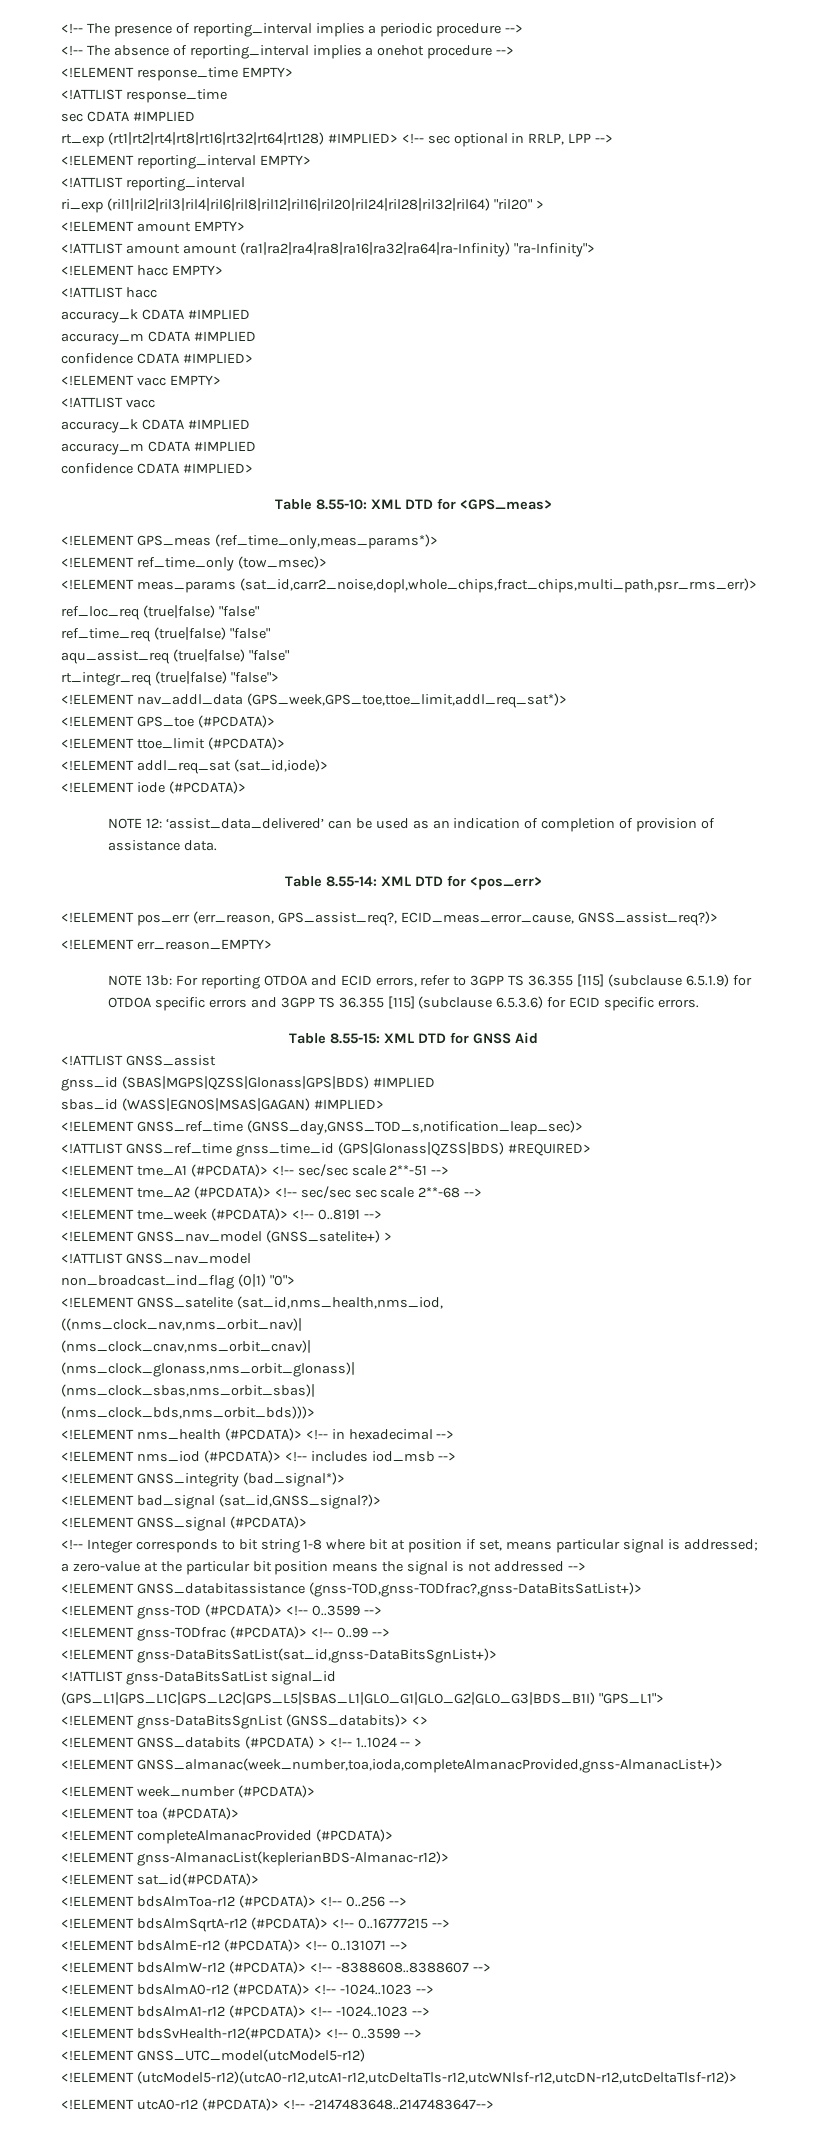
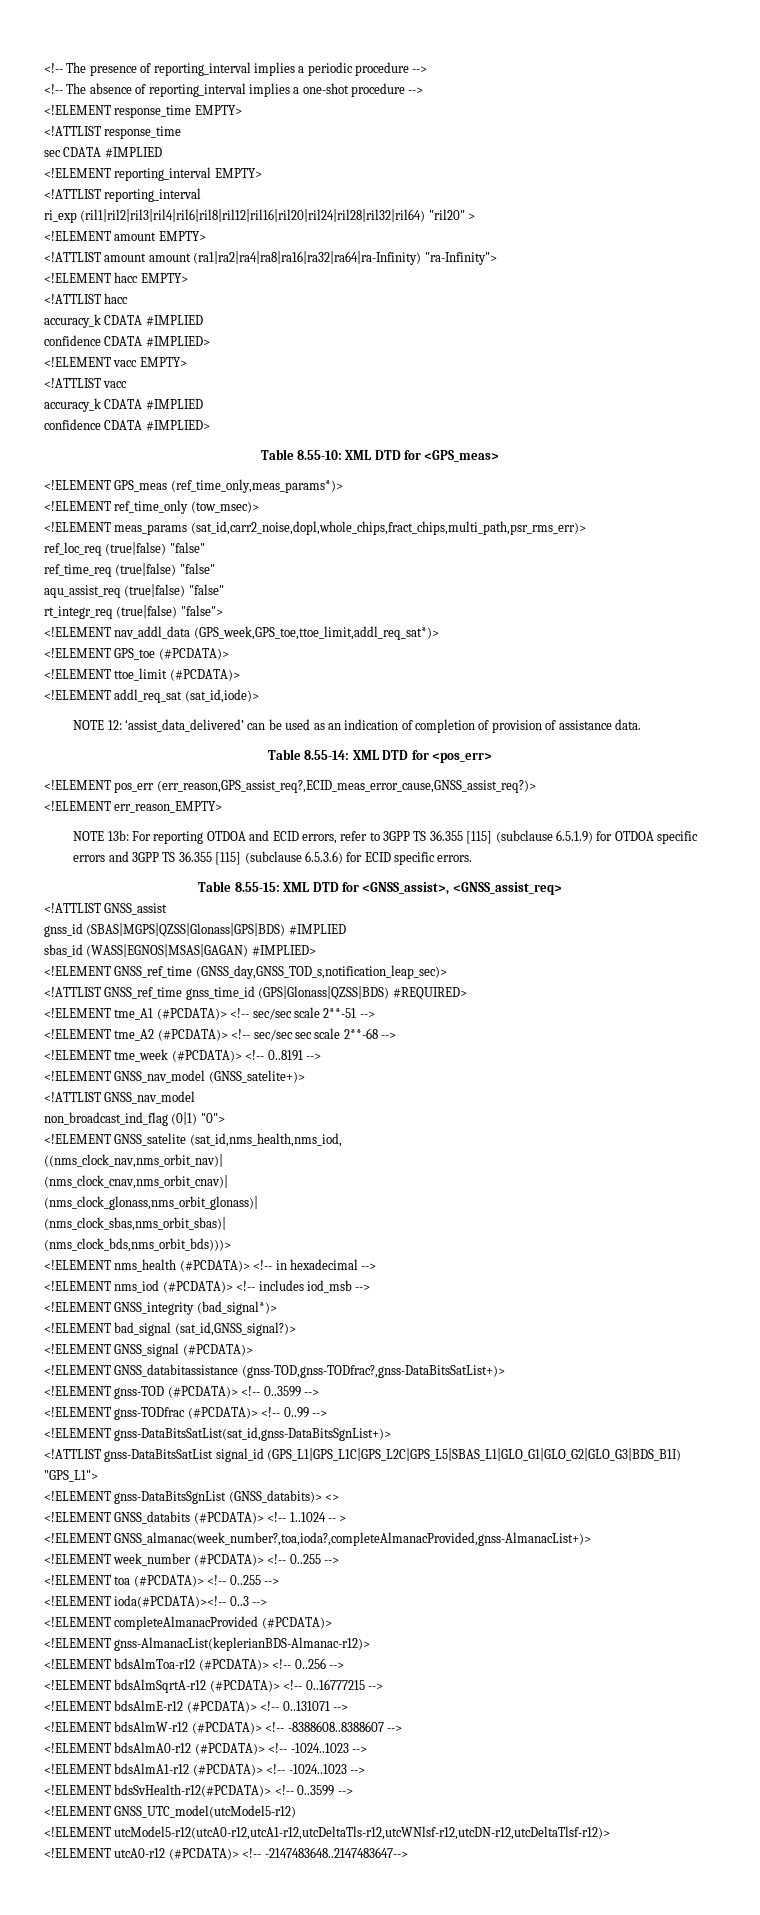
- <!-- The absence of reporting_interval implies a onehot procedure -->
+ <!-- The absence of reporting_interval implies a one-shot procedure -->
- rt_exp (rt1|rt2|rt4|rt8|rt16|rt32|rt64|rt128) #IMPLIED> <!-- sec optional in RRLP, LPP -->
  <!ATTLIST hacc
  accuracy_k CDATA #IMPLIED
- accuracy_m CDATA #IMPLIED
  <!ATTLIST vacc
  accuracy_k CDATA #IMPLIED
- accuracy_m CDATA #IMPLIED
- <!ELEMENT iode (#PCDATA)>
- <!ELEMENT pos_err (err_reason, GPS_assist_req?, ECID_meas_error_cause, GNSS_assist_req?)>
+ <!ELEMENT pos_err (err_reason,GPS_assist_req?,ECID_meas_error_cause,GNSS_assist_req?)>
- Table 8.55-15: XML DTD for GNSS Aid
+ Table 8.55-15: XML DTD for <GNSS_assist>, <GNSS_assist_req>
- <!ELEMENT GNSS_nav_model (GNSS_satelite+) >
+ <!ELEMENT GNSS_nav_model (GNSS_satelite+)>
- <!-- Integer corresponds to bit string 1-8 where bit at position if set, means particular signal is addressed; a zero-value at the particular bit position means the signal is not addressed -->
- <!ELEMENT GNSS_databits (#PCDATA) > <!-- 1..1024 -- >
+ <!ELEMENT GNSS_databits (#PCDATA)> <!-- 1..1024 -- >
- <!ELEMENT GNSS_almanac(week_number,toa,ioda,completeAlmanacProvided,gnss-AlmanacList+)>
+ <!ELEMENT GNSS_almanac(week_number?,toa,ioda?,completeAlmanacProvided,gnss-AlmanacList+)>
- <!ELEMENT week_number (#PCDATA)>
+ <!ELEMENT week_number (#PCDATA)> <!-- 0..255 -->
- <!ELEMENT toa (#PCDATA)>
+ <!ELEMENT toa (#PCDATA)> <!-- 0..255 -->
+ <!ELEMENT ioda(#PCDATA)><!-- 0..3 -->
- <!ELEMENT sat_id(#PCDATA)>
- <!ELEMENT (utcModel5-r12)(utcA0-r12,utcA1-r12,utcDeltaTls-r12,utcWNlsf-r12,utcDN-r12,utcDeltaTlsf-r12)>
+ <!ELEMENT utcModel5-r12(utcA0-r12,utcA1-r12,utcDeltaTls-r12,utcWNlsf-r12,utcDN-r12,utcDeltaTlsf-r12)>

